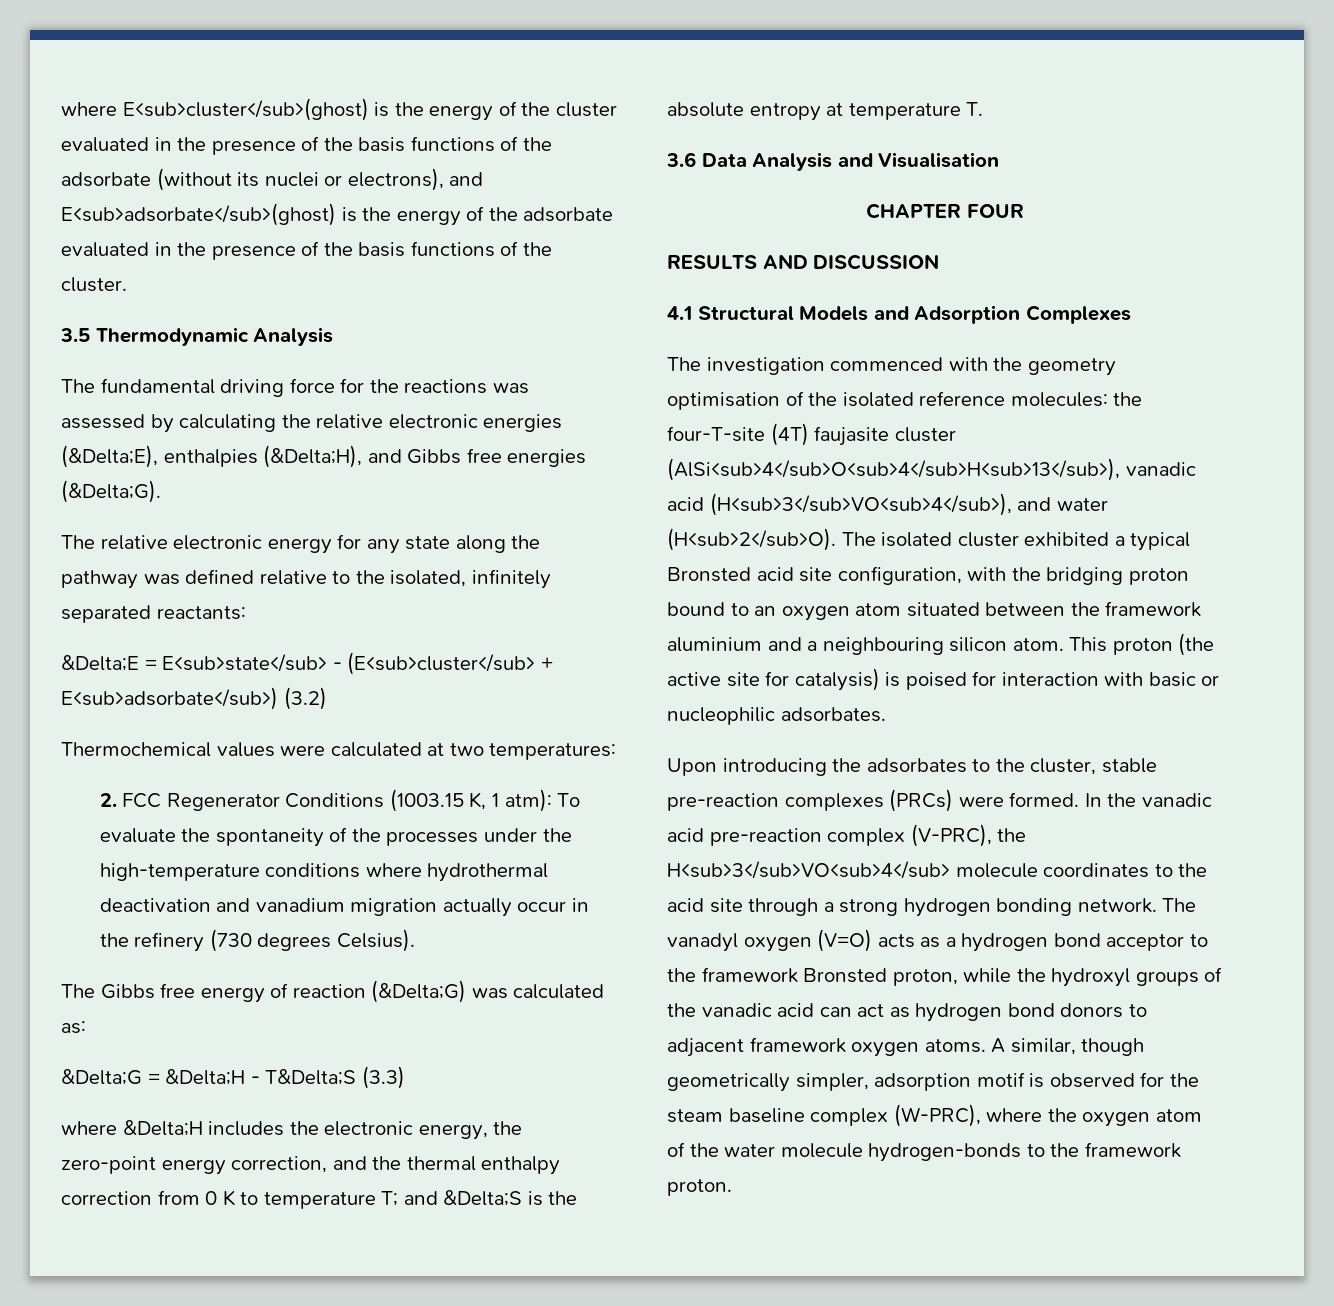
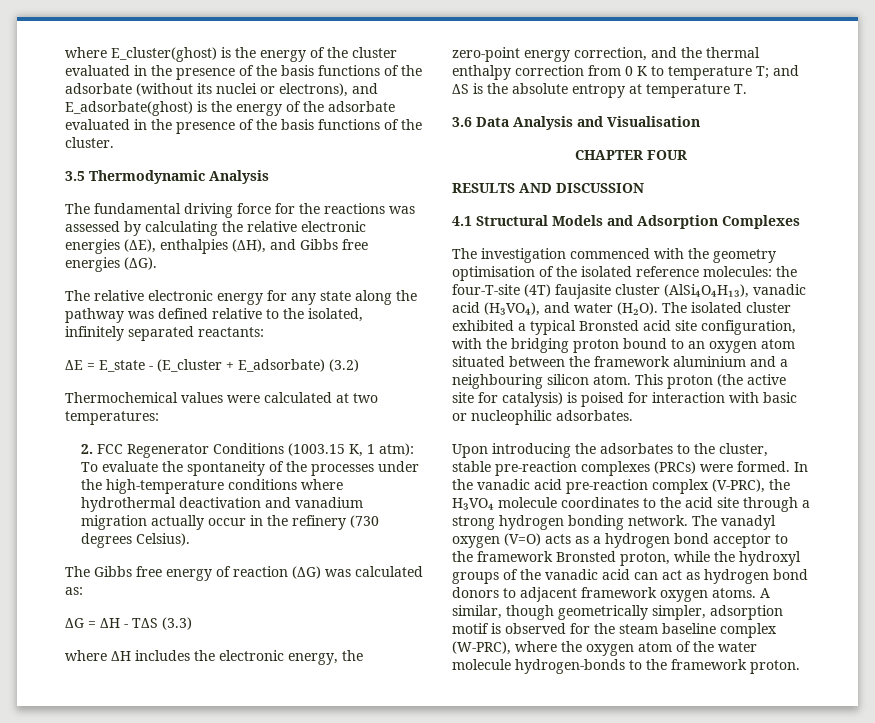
- where E<sub>cluster</sub>(ghost) is the energy of the cluster evaluated in the presence of the basis functions of the adsorbate (without its nuclei or electrons), and E<sub>adsorbate</sub>(ghost) is the energy of the adsorbate evaluated in the presence of the basis functions of the cluster.
+ where E_cluster(ghost) is the energy of the cluster evaluated in the presence of the basis functions of the adsorbate (without its nuclei or electrons), and E_adsorbate(ghost) is the energy of the adsorbate evaluated in the presence of the basis functions of the cluster.
- The fundamental driving force for the reactions was assessed by calculating the relative electronic energies (&Delta;E), enthalpies (&Delta;H), and Gibbs free energies (&Delta;G).
+ The fundamental driving force for the reactions was assessed by calculating the relative electronic energies (ΔE), enthalpies (ΔH), and Gibbs free energies (ΔG).
- &Delta;E = E<sub>state</sub> - (E<sub>cluster</sub> + E<sub>adsorbate</sub>) (3.2)
+ ΔE = E_state - (E_cluster + E_adsorbate) (3.2)
- The Gibbs free energy of reaction (&Delta;G) was calculated as:
+ The Gibbs free energy of reaction (ΔG) was calculated as:
- &Delta;G = &Delta;H - T&Delta;S (3.3)
+ ΔG = ΔH - TΔS (3.3)
- where &Delta;H includes the electronic energy, the zero-point energy correction, and the thermal enthalpy correction from 0 K to temperature T; and &Delta;S is the absolute entropy at temperature T.
+ where ΔH includes the electronic energy, the zero-point energy correction, and the thermal enthalpy correction from 0 K to temperature T; and ΔS is the absolute entropy at temperature T.
- The investigation commenced with the geometry optimisation of the isolated reference molecules: the four-T-site (4T) faujasite cluster (AlSi<sub>4</sub>O<sub>4</sub>H<sub>13</sub>), vanadic acid (H<sub>3</sub>VO<sub>4</sub>), and water (H<sub>2</sub>O).
+ The investigation commenced with the geometry optimisation of the isolated reference molecules: the four-T-site (4T) faujasite cluster (AlSi₄O₄H₁₃), vanadic acid (H₃VO₄), and water (H₂O).
- In the vanadic acid pre-reaction complex (V-PRC), the H<sub>3</sub>VO<sub>4</sub> molecule coordinates to the acid site through a strong hydrogen bonding network.
+ In the vanadic acid pre-reaction complex (V-PRC), the H₃VO₄ molecule coordinates to the acid site through a strong hydrogen bonding network.

